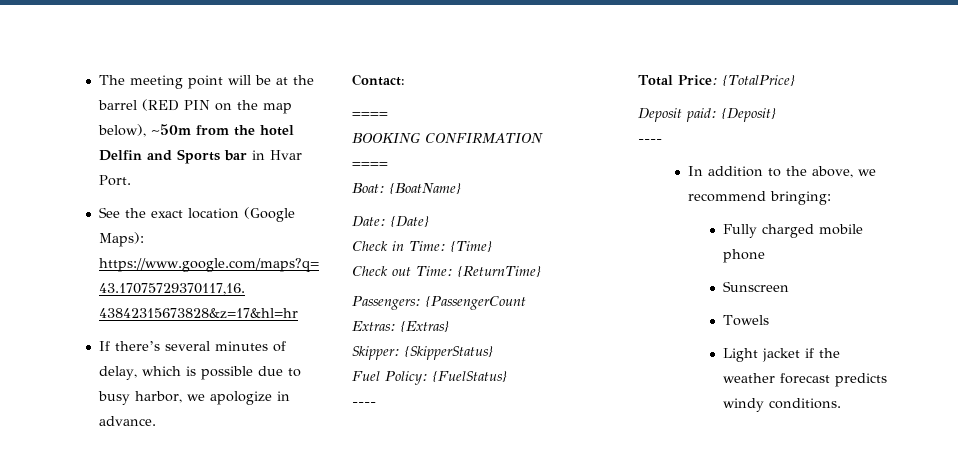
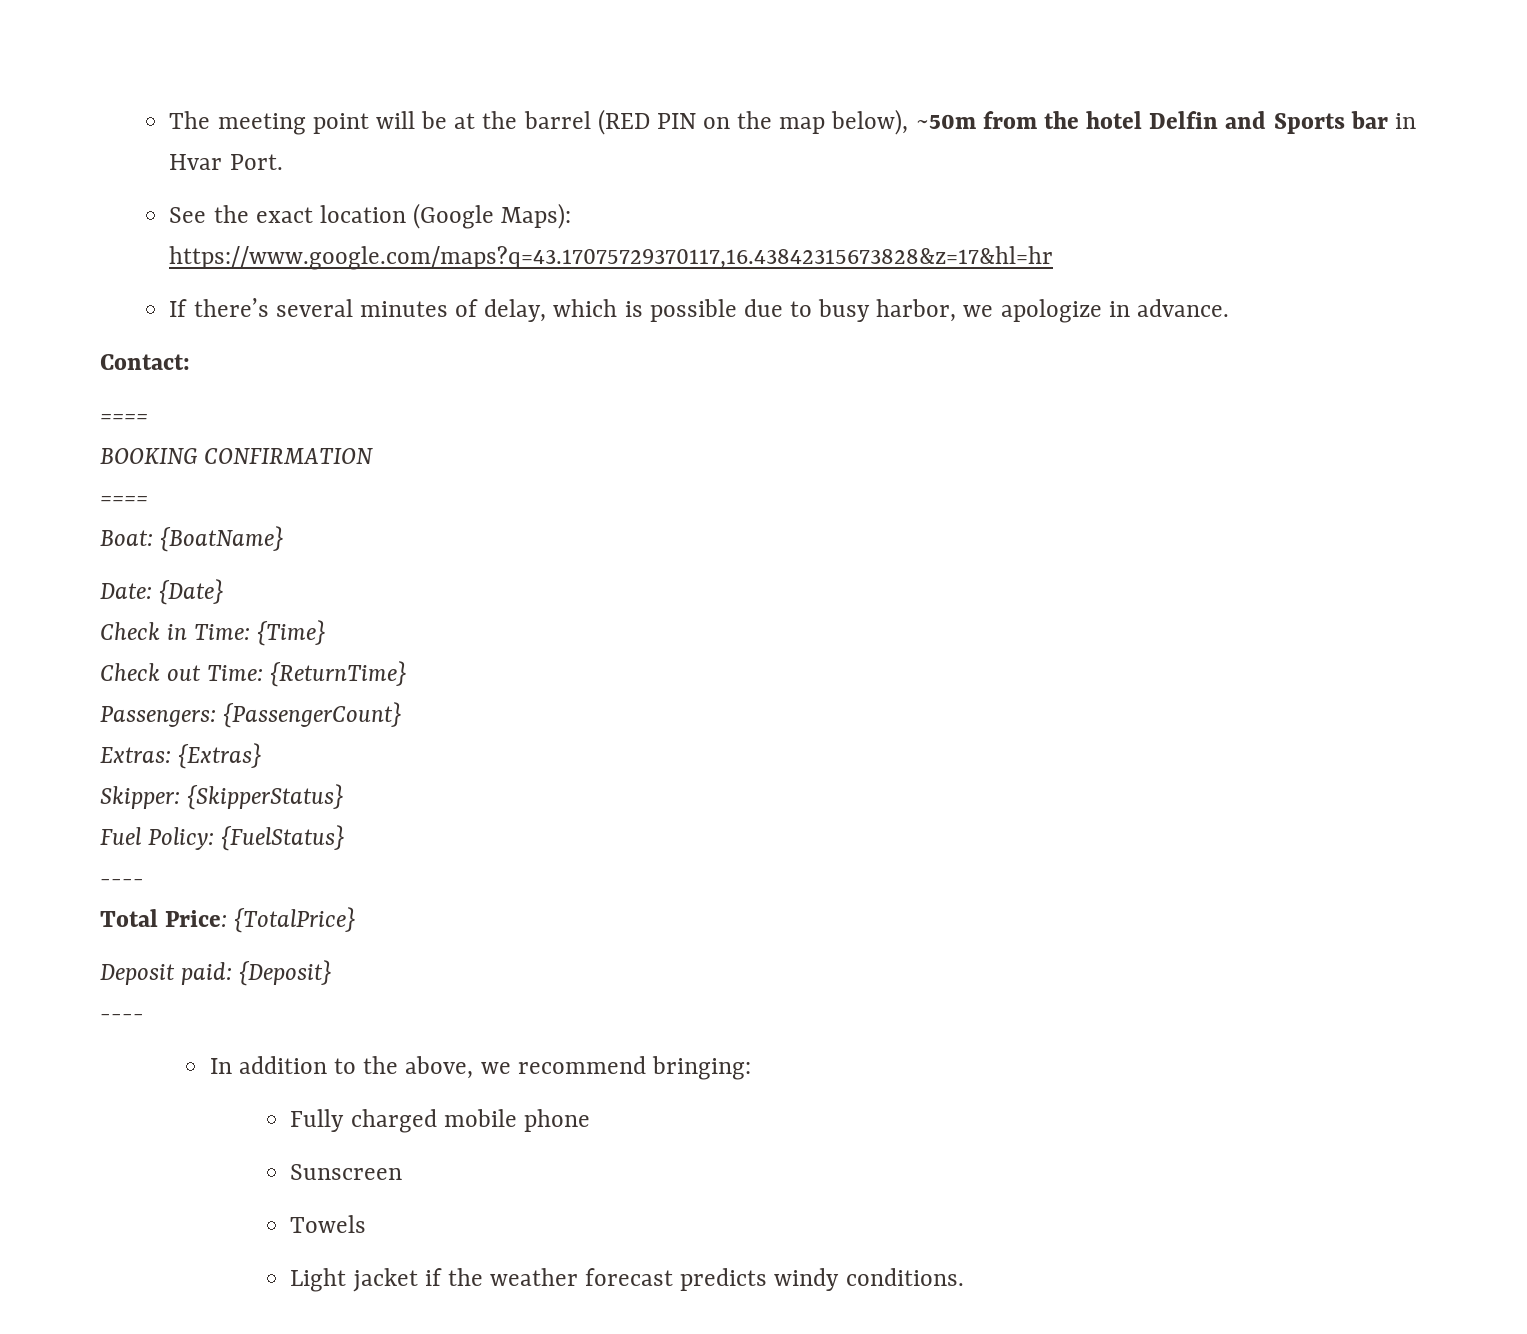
- Passengers: {PassengerCount
+ Passengers: {PassengerCount}

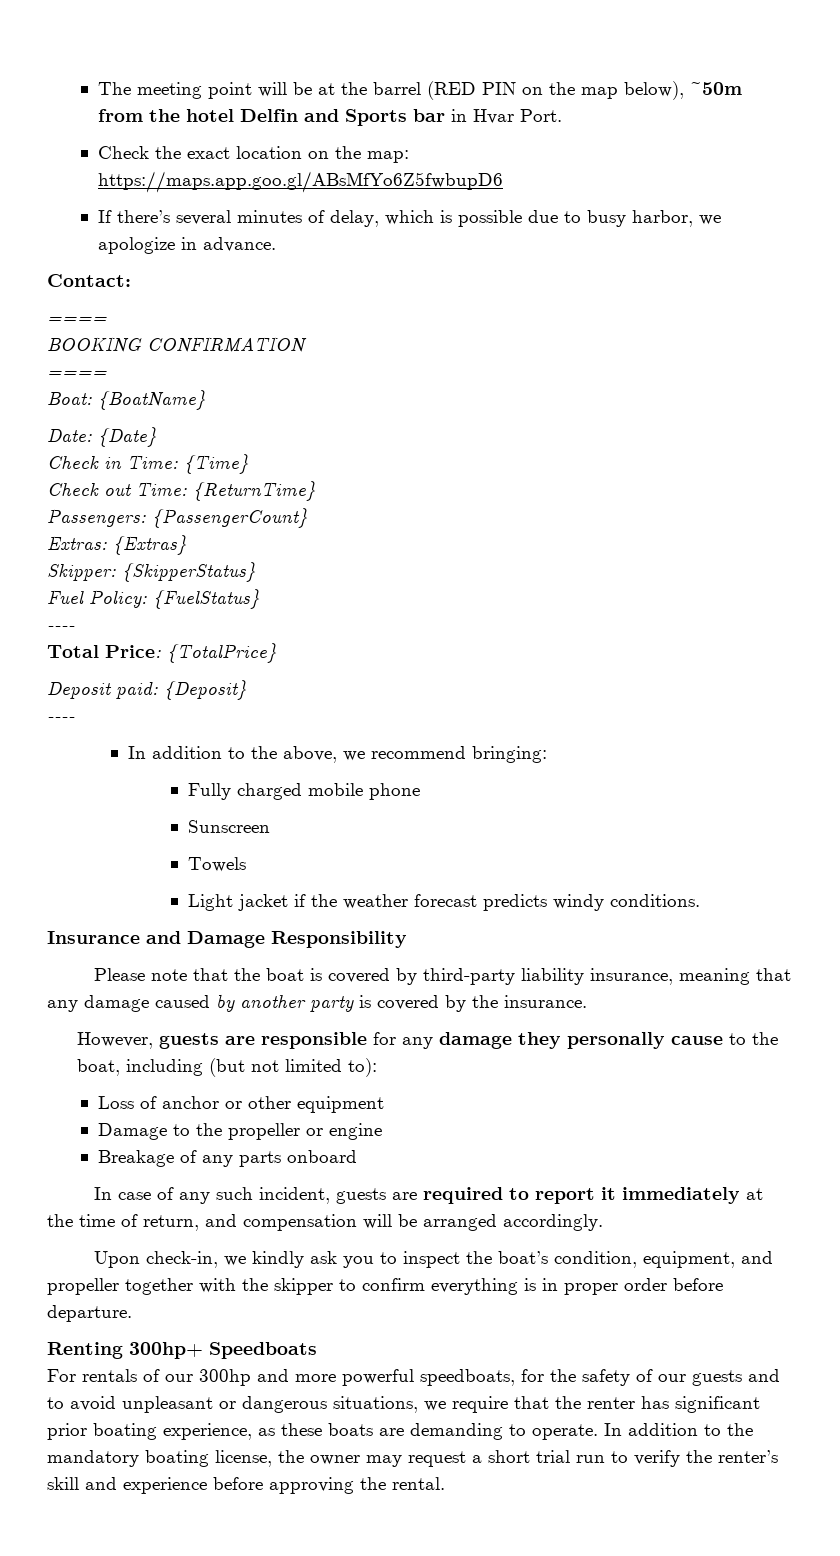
- See the exact location (Google Maps): https://www.google.com/maps?q=43.17075729370117,16.43842315673828&z=17&hl=hr
+ Check the exact location on the map: https://maps.app.goo.gl/ABsMfYo6Z5fwbupD6
+ Insurance and Damage Responsibility
+ Please note that the boat is covered by third-party liability insurance, meaning that any damage caused by another party is covered by the insurance.
+ However, guests are responsible for any damage they personally cause to the boat, including (but not limited to):
+ Loss of anchor or other equipment
+ Damage to the propeller or engine
+ Breakage of any parts onboard
+ In case of any such incident, guests are required to report it immediately at the time of return, and compensation will be arranged accordingly.
+ Upon check-in, we kindly ask you to inspect the boat’s condition, equipment, and propeller together with the skipper to confirm everything is in proper order before departure.
+ Renting 300hp+ Speedboats
+ For rentals of our 300hp and more powerful speedboats, for the safety of our guests and to avoid unpleasant or dangerous situations, we require that the renter has significant prior boating experience, as these boats are demanding to operate. In addition to the mandatory boating license, the owner may request a short trial run to verify the renter’s skill and experience before approving the rental.

